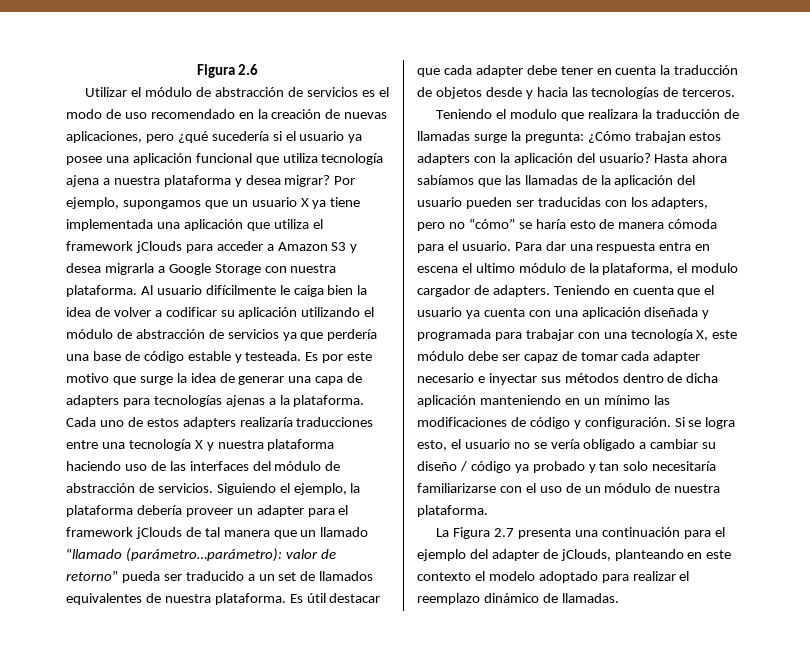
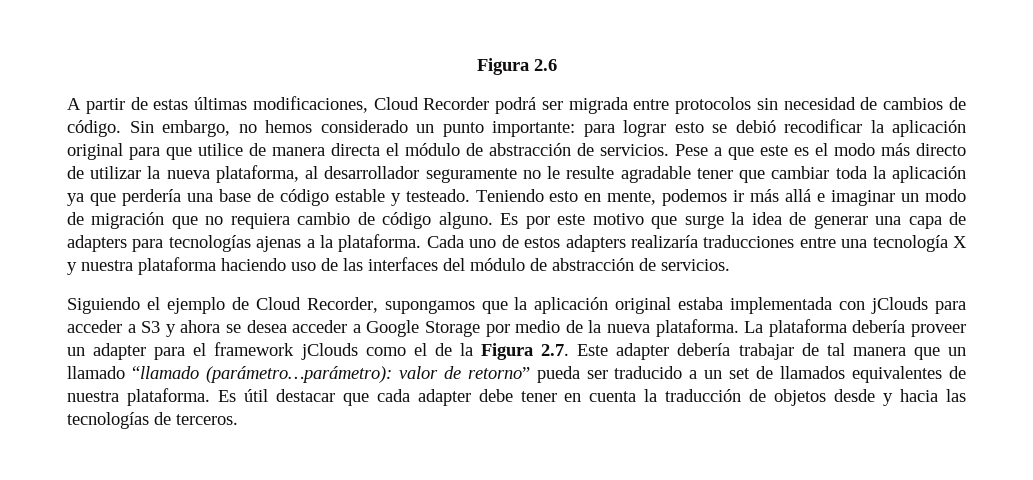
- Utilizar el módulo de abstracción de servicios es el modo de uso recomendado en la creación de nuevas aplicaciones, pero ¿qué sucedería si el usuario ya posee una aplicación funcional que utiliza tecnología ajena a nuestra plataforma y desea migrar? Por ejemplo, supongamos que un usuario X ya tiene implementada una aplicación que utiliza el framework jClouds para acceder a Amazon S3 y desea migrarla a Google Storage con nuestra plataforma. Al usuario difícilmente le caiga bien la idea de volver a codificar su aplicación utilizando el módulo de abstracción de servicios ya que perdería una base de código estable y testeada.
+ A partir de estas últimas modificaciones, Cloud Recorder podrá ser migrada entre protocolos sin necesidad de cambios de código. Sin embargo, no hemos considerado un punto importante: para lograr esto se debió recodificar la aplicación original para que utilice de manera directa el módulo de abstracción de servicios. Pese a que este es el modo más directo de utilizar la nueva plataforma, al desarrollador seguramente no le resulte agradable tener que cambiar toda la aplicación ya que perdería una base de código estable y testeado. Teniendo esto en mente, podemos ir más allá e imaginar un modo de migración que no requiera cambio de código alguno.
- Cada uno de estos adapters realizaría traducciones entre una tecnología X y nuestra plataforma haciendo uso de las interfaces del módulo de abstracción de servicios. Siguiendo el ejemplo, la plataforma debería proveer un adapter para el framework jClouds de tal manera que un llamado “llamado (parámetro…parámetro): valor de retorno” pueda ser traducido a un set de llamados equivalentes de nuestra plataforma.
+ Cada uno de estos adapters realizaría traducciones entre una tecnología X y nuestra plataforma haciendo uso de las interfaces del módulo de abstracción de servicios.
+ Siguiendo el ejemplo de Cloud Recorder, supongamos que la aplicación original estaba implementada con jClouds para acceder a S3 y ahora se desea acceder a Google Storage por medio de la nueva plataforma. La plataforma debería proveer un adapter para el framework jClouds como el de la Figura 2.7. Este adapter debería trabajar de tal manera que un llamado “llamado (parámetro…parámetro): valor de retorno” pueda ser traducido a un set de llamados equivalentes de nuestra plataforma.
- Teniendo el modulo que realizara la traducción de llamadas surge la pregunta: ¿Cómo trabajan estos adapters con la aplicación del usuario? Hasta ahora sabíamos que las llamadas de la aplicación del usuario pueden ser traducidas con los adapters, pero no “cómo” se haría esto de manera cómoda para el usuario. Para dar una respuesta entra en escena el ultimo módulo de la plataforma, el modulo cargador de adapters. Teniendo en cuenta que el usuario ya cuenta con una aplicación diseñada y programada para trabajar con una tecnología X, este módulo debe ser capaz de tomar cada adapter necesario e inyectar sus métodos dentro de dicha aplicación manteniendo en un mínimo las modificaciones de código y configuración. Si se logra esto, el usuario no se vería obligado a cambiar su diseño / código ya probado y tan solo necesitaría familiarizarse con el uso de un módulo de nuestra plataforma.
- La Figura 2.7 presenta una continuación para el ejemplo del adapter de jClouds, planteando en este contexto el modelo adoptado para realizar el reemplazo dinámico de llamadas.

